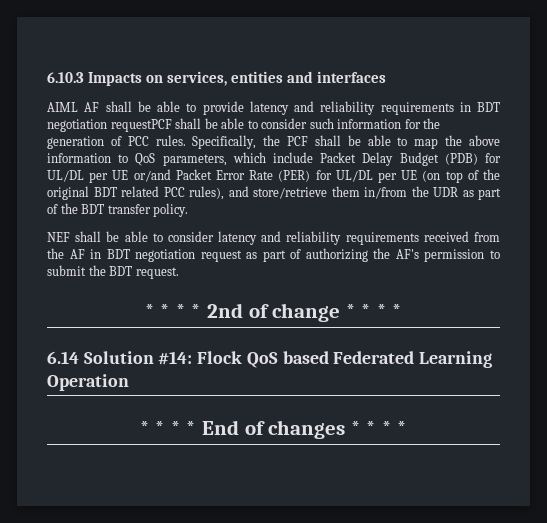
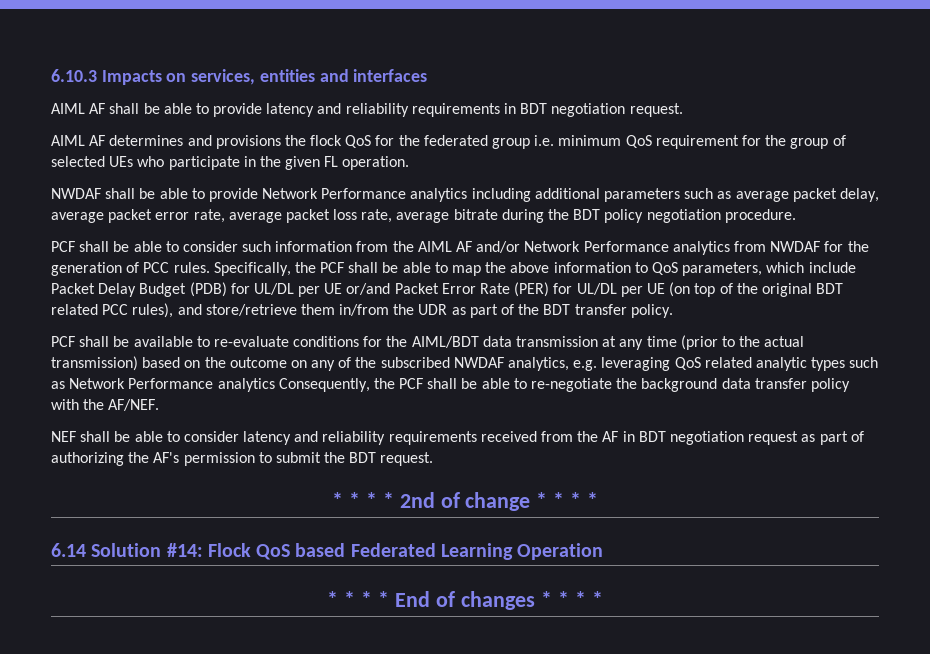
- AIML AF shall be able to provide latency and reliability requirements in BDT negotiation requestPCF shall be able to consider such information for the generation of PCC rules.
+ AIML AF shall be able to provide latency and reliability requirements in BDT negotiation request.
+ AIML AF determines and provisions the flock QoS for the federated group i.e. minimum QoS requirement for the group of selected UEs who participate in the given FL operation.
+ NWDAF shall be able to provide Network Performance analytics including additional parameters such as average packet delay, average packet error rate, average packet loss rate, average bitrate during the BDT policy negotiation procedure.
+ PCF shall be able to consider such information from the AIML AF and/or Network Performance analytics from NWDAF for the generation of PCC rules.
+ PCF shall be available to re-evaluate conditions for the AIML/BDT data transmission at any time (prior to the actual transmission) based on the outcome on any of the subscribed NWDAF analytics, e.g. leveraging QoS related analytic types such as Network Performance analytics Consequently, the PCF shall be able to re-negotiate the background data transfer policy with the AF/NEF.

